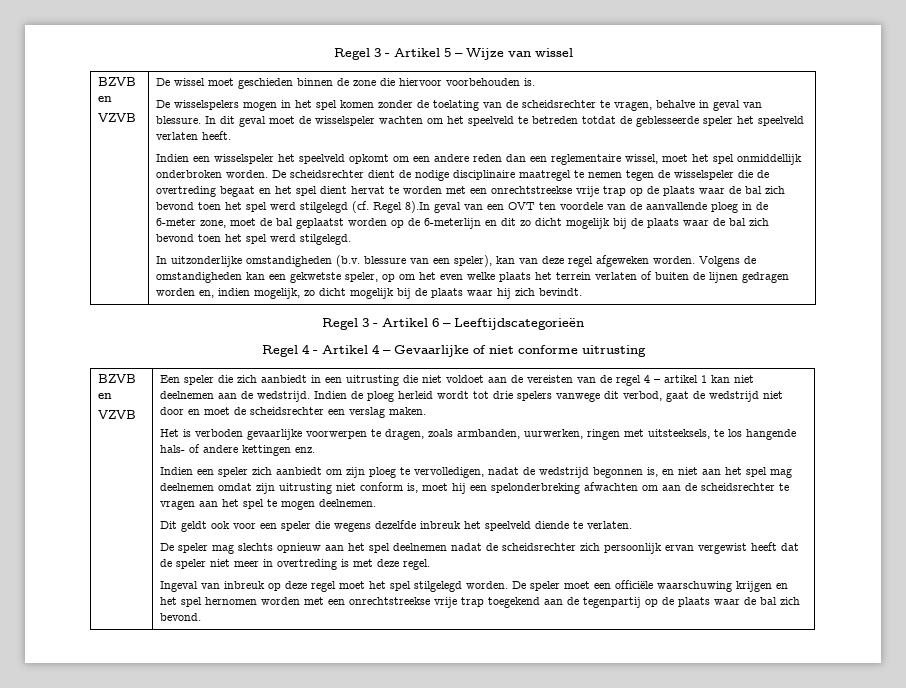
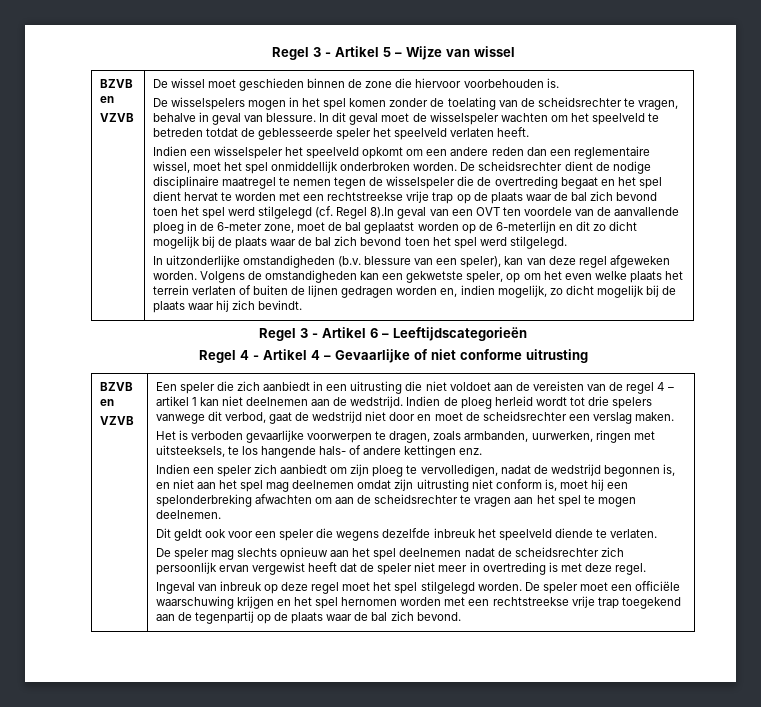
- De scheidsrechter dient de nodige disciplinaire maatregel te nemen tegen de wisselspeler die de overtreding begaat en het spel dient hervat te worden met een onrechtstreekse vrije trap op de plaats waar de bal zich bevond toen het spel werd stilgelegd (cf. Regel 8).In geval van een OVT ten voordele van de aanvallende ploeg in de 6-meter zone, moet de bal geplaatst worden op de 6-meterlijn en dit zo dicht mogelijk bij de plaats waar de bal zich bevond toen het spel werd stilgelegd.
+ De scheidsrechter dient de nodige disciplinaire maatregel te nemen tegen de wisselspeler die de overtreding begaat en het spel dient hervat te worden met een rechtstreekse vrije trap op de plaats waar de bal zich bevond toen het spel werd stilgelegd (cf. Regel 8).In geval van een OVT ten voordele van de aanvallende ploeg in de 6-meter zone, moet de bal geplaatst worden op de 6-meterlijn en dit zo dicht mogelijk bij de plaats waar de bal zich bevond toen het spel werd stilgelegd.
- De speler moet een officiële waarschuwing krijgen en het spel hernomen worden met een onrechtstreekse vrije trap toegekend aan de tegenpartij op de plaats waar de bal zich bevond.
+ De speler moet een officiële waarschuwing krijgen en het spel hernomen worden met een rechtstreekse vrije trap toegekend aan de tegenpartij op de plaats waar de bal zich bevond.

